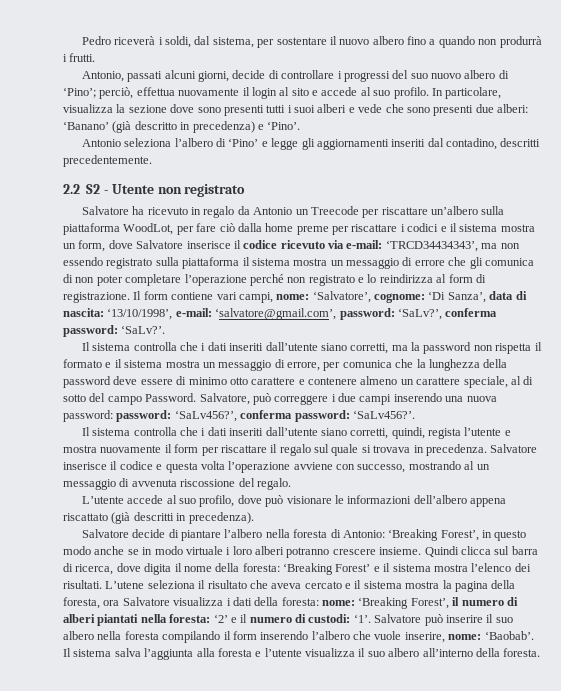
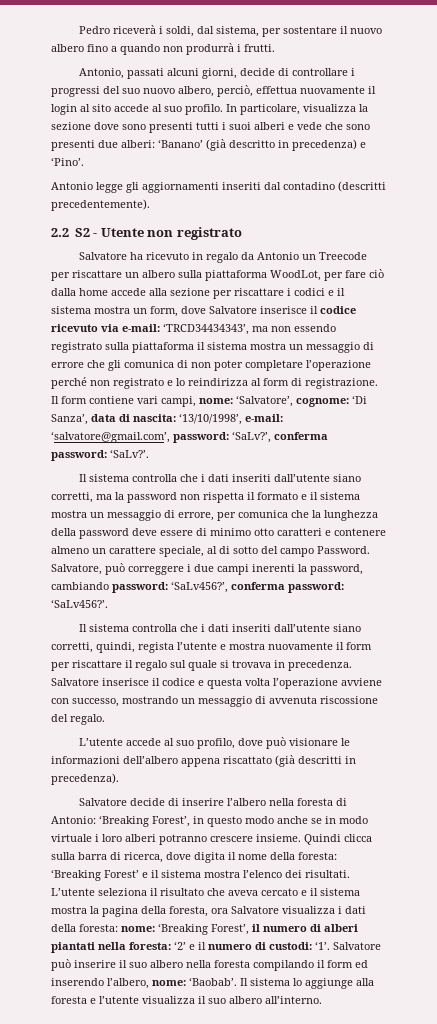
- Antonio, passati alcuni giorni, decide di controllare i progressi del suo nuovo albero di ‘Pino’; perciò, effettua nuovamente il login al sito e accede al suo profilo.
+ Antonio, passati alcuni giorni, decide di controllare i progressi del suo nuovo albero, perciò, effettua nuovamente il login al sito accede al suo profilo.
- Antonio seleziona l’albero di ‘Pino’ e legge gli aggiornamenti inseriti dal contadino, descritti precedentemente.
+ Antonio legge gli aggiornamenti inseriti dal contadino (descritti precedentemente).
- Salvatore ha ricevuto in regalo da Antonio un Treecode per riscattare un’albero sulla piattaforma WoodLot, per fare ciò dalla home preme per riscattare i codici e il sistema mostra un form, dove Salvatore inserisce il codice ricevuto via e-mail:
+ Salvatore ha ricevuto in regalo da Antonio un Treecode per riscattare un albero sulla piattaforma WoodLot, per fare ciò dalla home accede alla sezione per riscattare i codici e il sistema mostra un form, dove Salvatore inserisce il codice ricevuto via e-mail:
- Il sistema controlla che i dati inseriti dall’utente siano corretti, ma la password non rispetta il formato e il sistema mostra un messaggio di errore, per comunica che la lunghezza della password deve essere di minimo otto carattere e contenere almeno un carattere speciale, al di sotto del campo Password.
+ Il sistema controlla che i dati inseriti dall’utente siano corretti, ma la password non rispetta il formato e il sistema mostra un messaggio di errore, per comunica che la lunghezza della password deve essere di minimo otto caratteri e contenere almeno un carattere speciale, al di sotto del campo Password.
- Salvatore, può correggere i due campi inserendo una nuova password: password: ‘SaLv456?’, conferma password: ‘SaLv456?’.
+ Salvatore, può correggere i due campi inerenti la password, cambiando password: ‘SaLv456?’, conferma password: ‘SaLv456?’.
- Salvatore inserisce il codice e questa volta l’operazione avviene con successo, mostrando al un messaggio di avvenuta riscossione del regalo.
+ Salvatore inserisce il codice e questa volta l’operazione avviene con successo, mostrando un messaggio di avvenuta riscossione del regalo.
- Salvatore decide di piantare l’albero nella foresta di Antonio: ‘Breaking Forest’, in questo modo anche se in modo virtuale i loro alberi potranno crescere insieme.
+ Salvatore decide di inserire l’albero nella foresta di Antonio: ‘Breaking Forest’, in questo modo anche se in modo virtuale i loro alberi potranno crescere insieme.
- Quindi clicca sul barra di ricerca, dove digita il nome della foresta: ‘Breaking Forest’ e il sistema mostra l’elenco dei risultati.
+ Quindi clicca sulla barra di ricerca, dove digita il nome della foresta: ‘Breaking Forest’ e il sistema mostra l’elenco dei risultati.
- L’utene seleziona il risultato che aveva cercato e il sistema mostra la pagina della foresta, ora Salvatore visualizza i dati della foresta: nome: ‘Breaking Forest’, il numero di alberi piantati nella foresta: ‘2’ e il numero di custodi: ‘1’.
+ L’utente seleziona il risultato che aveva cercato e il sistema mostra la pagina della foresta, ora Salvatore visualizza i dati della foresta: nome: ‘Breaking Forest’, il numero di alberi piantati nella foresta: ‘2’ e il numero di custodi: ‘1’.
- Salvatore può inserire il suo albero nella foresta compilando il form inserendo l’albero che vuole inserire, nome: ‘Baobab’.
+ Salvatore può inserire il suo albero nella foresta compilando il form ed inserendo l’albero, nome: ‘Baobab’.
- Il sistema salva l’aggiunta alla foresta e l’utente visualizza il suo albero all’interno della foresta.
+ Il sistema lo aggiunge alla foresta e l’utente visualizza il suo albero all’interno.

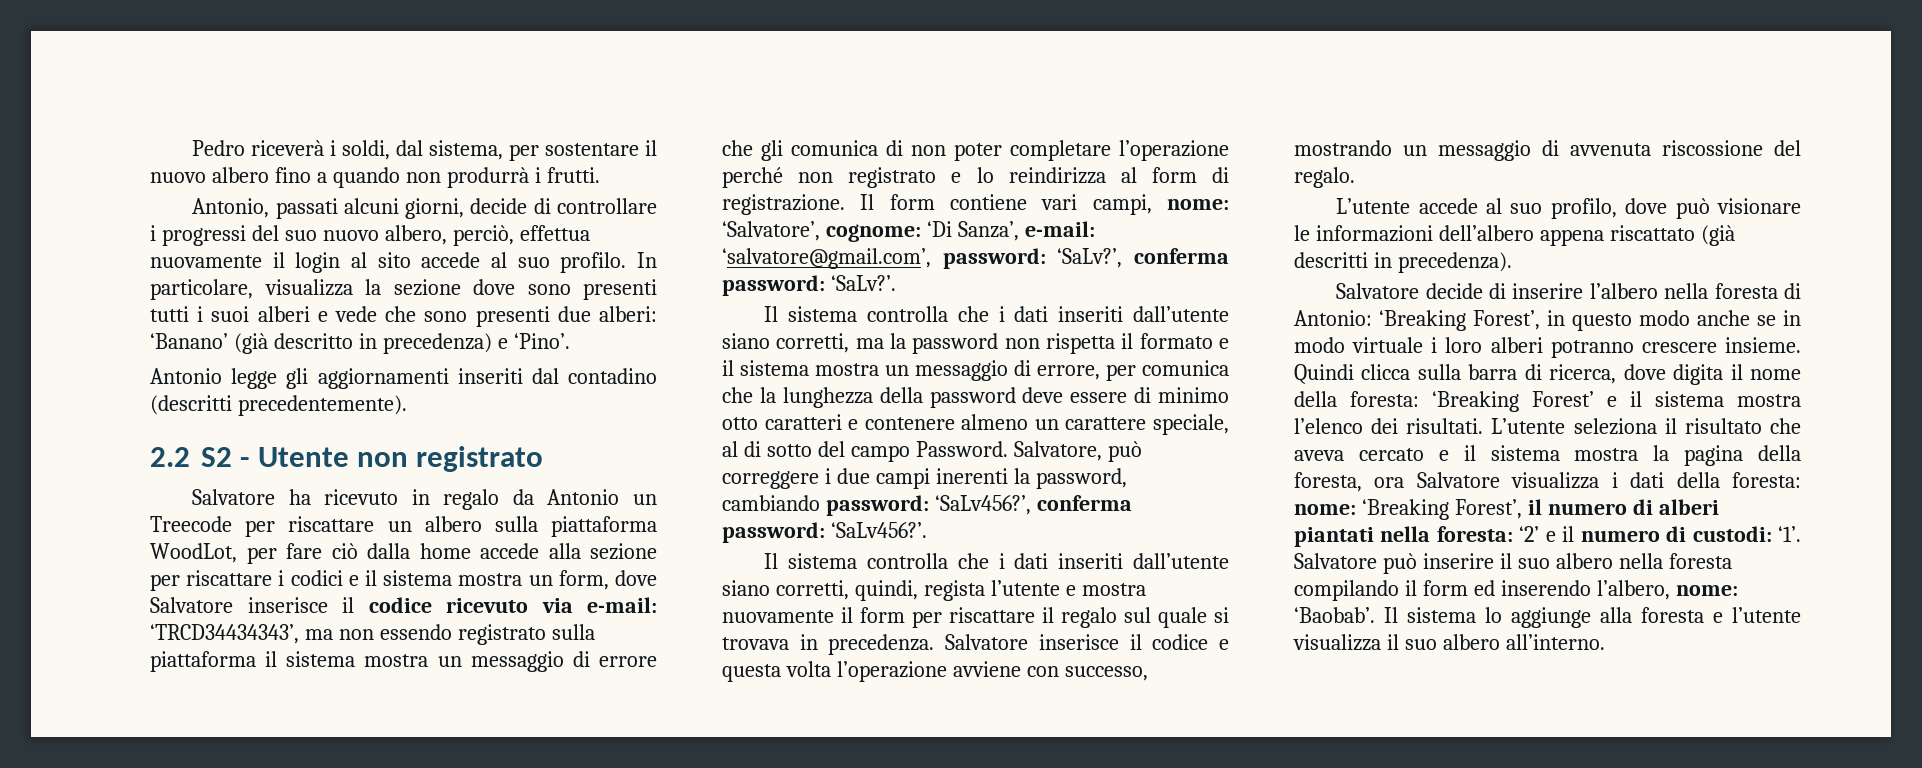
- Il form contiene vari campi, nome: ‘Salvatore’, cognome: ‘Di Sanza’, data di nascita: ‘13/10/1998’, e-mail: ‘salvatore@gmail.com’, password: ‘SaLv?’, conferma password: ‘SaLv?’.
+ Il form contiene vari campi, nome: ‘Salvatore’, cognome: ‘Di Sanza’, e-mail: ‘salvatore@gmail.com’, password: ‘SaLv?’, conferma password: ‘SaLv?’.

